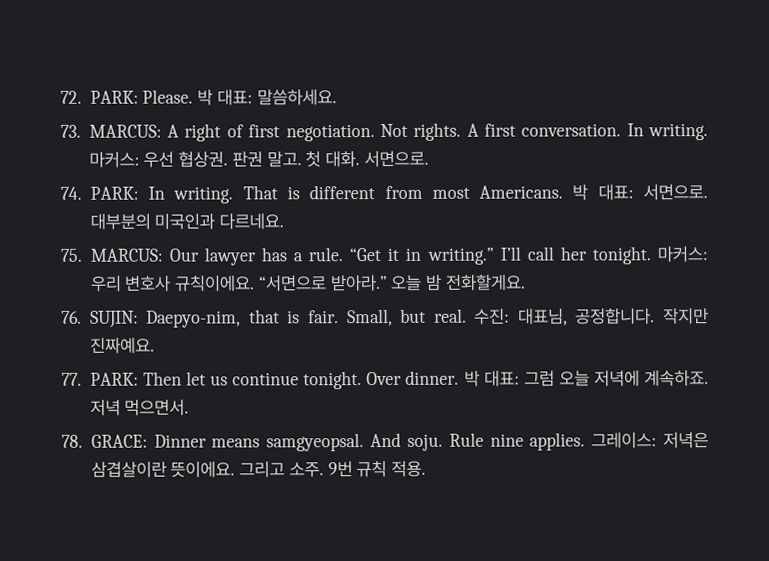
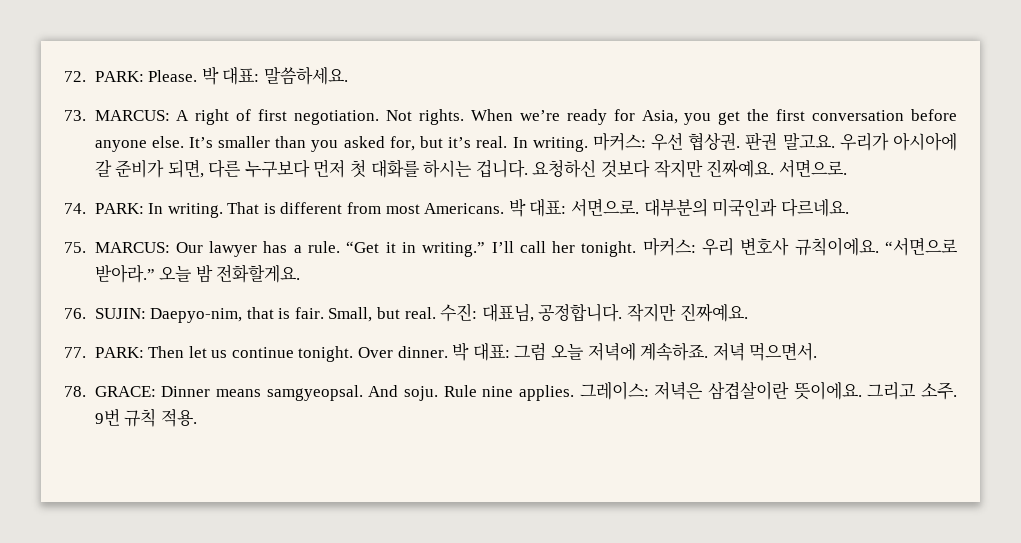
- A first conversation.
+ When we’re ready for Asia, you get the first conversation before anyone else. It’s smaller than you asked for, but it’s real.
- 판권 말고. 첫 대화.
+ 판권 말고요. 우리가 아시아에 갈 준비가 되면, 다른 누구보다 먼저 첫 대화를 하시는 겁니다. 요청하신 것보다 작지만 진짜예요.

